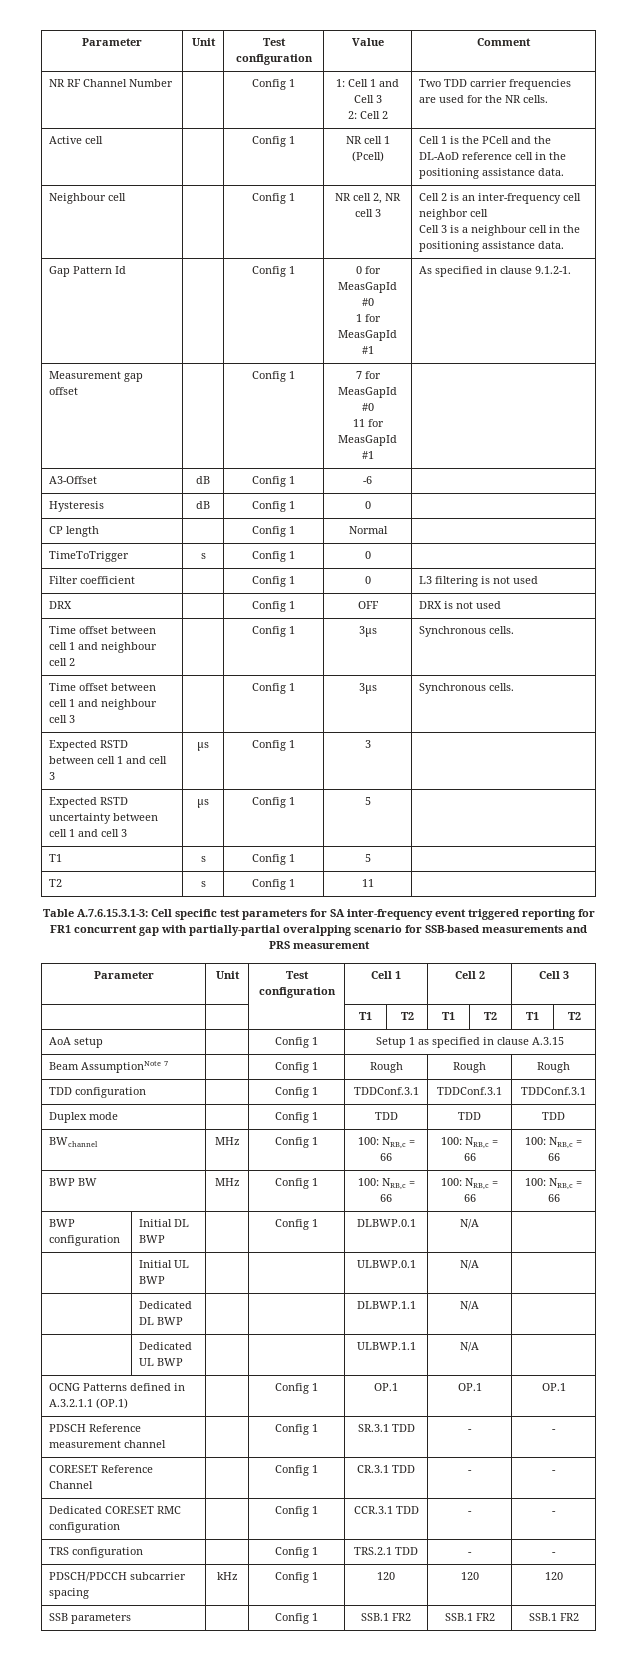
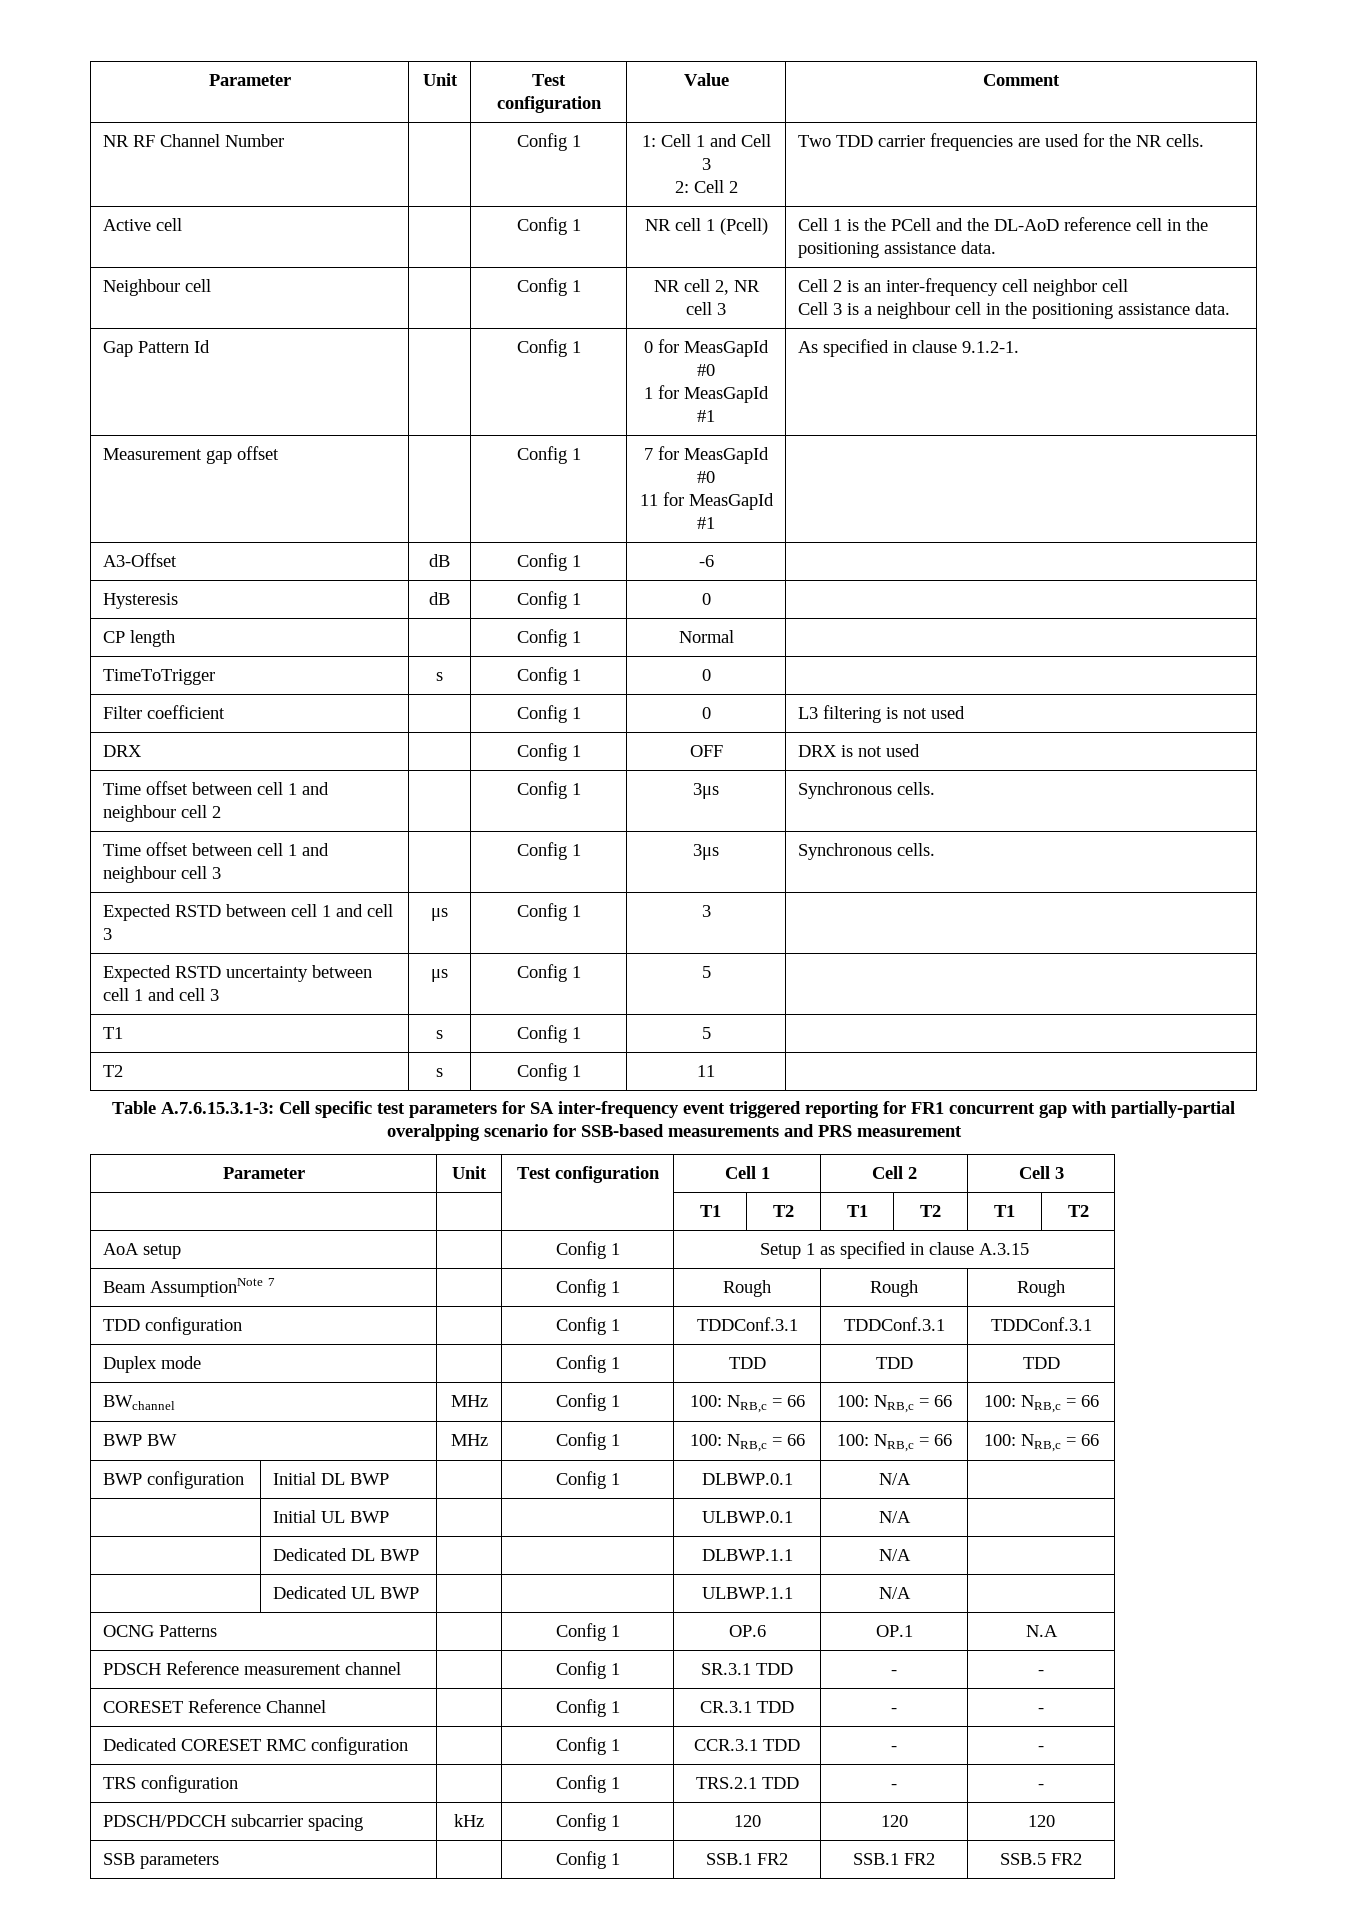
- OCNG Patterns defined in A.3.2.1.1 (OP.1) | | Config 1 | OP.1 | OP.1 | OP.1
+ OCNG Patterns | | Config 1 | OP.6 | OP.1 | N.A
- SSB parameters | | Config 1 | SSB.1 FR2 | SSB.1 FR2 | SSB.1 FR2
+ SSB parameters | | Config 1 | SSB.1 FR2 | SSB.1 FR2 | SSB.5 FR2

